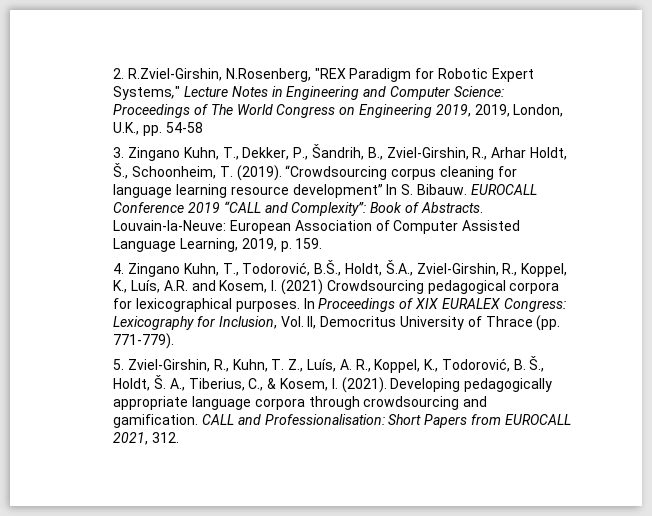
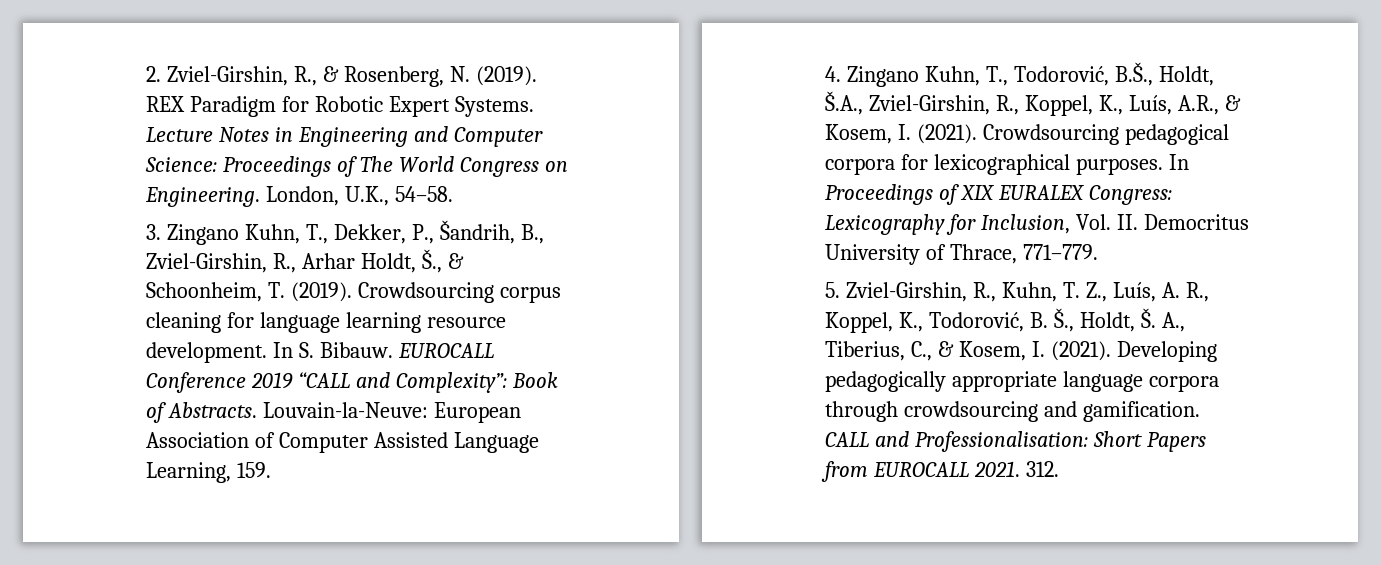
- 2. R.Zviel-Girshin, N.Rosenberg, "REX Paradigm for Robotic Expert Systems," Lecture Notes in Engineering and Computer Science: Proceedings of The World Congress on Engineering 2019, 2019, London, U.K., pp. 54-58
+ 2. Zviel-Girshin, R., & Rosenberg, N. (2019). REX Paradigm for Robotic Expert Systems. Lecture Notes in Engineering and Computer Science: Proceedings of The World Congress on Engineering. London, U.K., 54–58.
- 3. Zingano Kuhn, T., Dekker, P., Šandrih, B., Zviel-Girshin, R., Arhar Holdt, Š., Schoonheim, T. (2019).
+ 3. Zingano Kuhn, T., Dekker, P., Šandrih, B., Zviel-Girshin, R., Arhar Holdt, Š., & Schoonheim, T. (2019).
- “Crowdsourcing corpus cleaning for language learning resource development” In S. Bibauw.
+ Crowdsourcing corpus cleaning for language learning resource development. In S. Bibauw.
- Louvain-la-Neuve: European Association of Computer Assisted Language Learning, 2019, p. 159.
+ Louvain-la-Neuve: European Association of Computer Assisted Language Learning, 159.
- 4. Zingano Kuhn, T., Todorović, B.Š., Holdt, Š.A., Zviel-Girshin, R., Koppel, K., Luís, A.R. and Kosem, I. (2021) Crowdsourcing pedagogical corpora for lexicographical purposes.
+ 4. Zingano Kuhn, T., Todorović, B.Š., Holdt, Š.A., Zviel-Girshin, R., Koppel, K., Luís, A.R., & Kosem, I. (2021). Crowdsourcing pedagogical corpora for lexicographical purposes.
- In Proceedings of XIX EURALEX Congress: Lexicography for Inclusion, Vol. II, Democritus University of Thrace (pp. 771-779).
+ In Proceedings of XIX EURALEX Congress: Lexicography for Inclusion, Vol. II. Democritus University of Thrace, 771–779.
- CALL and Professionalisation: Short Papers from EUROCALL 2021, 312.
+ CALL and Professionalisation: Short Papers from EUROCALL 2021. 312.

